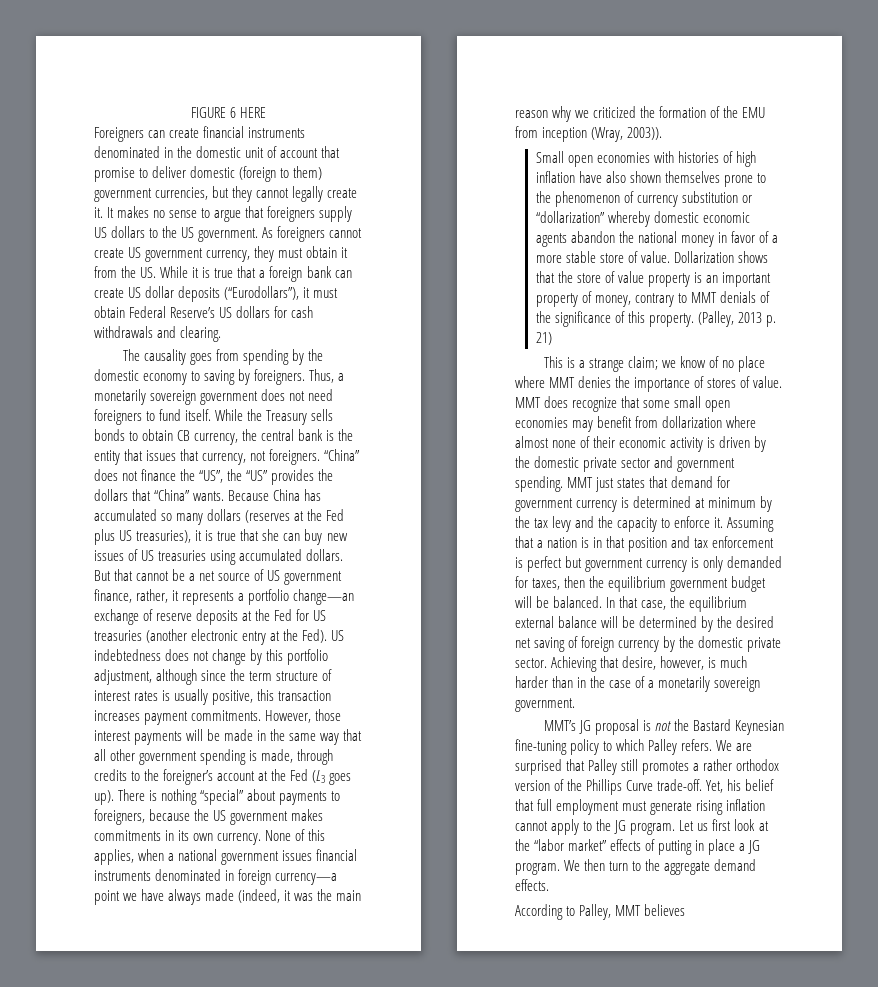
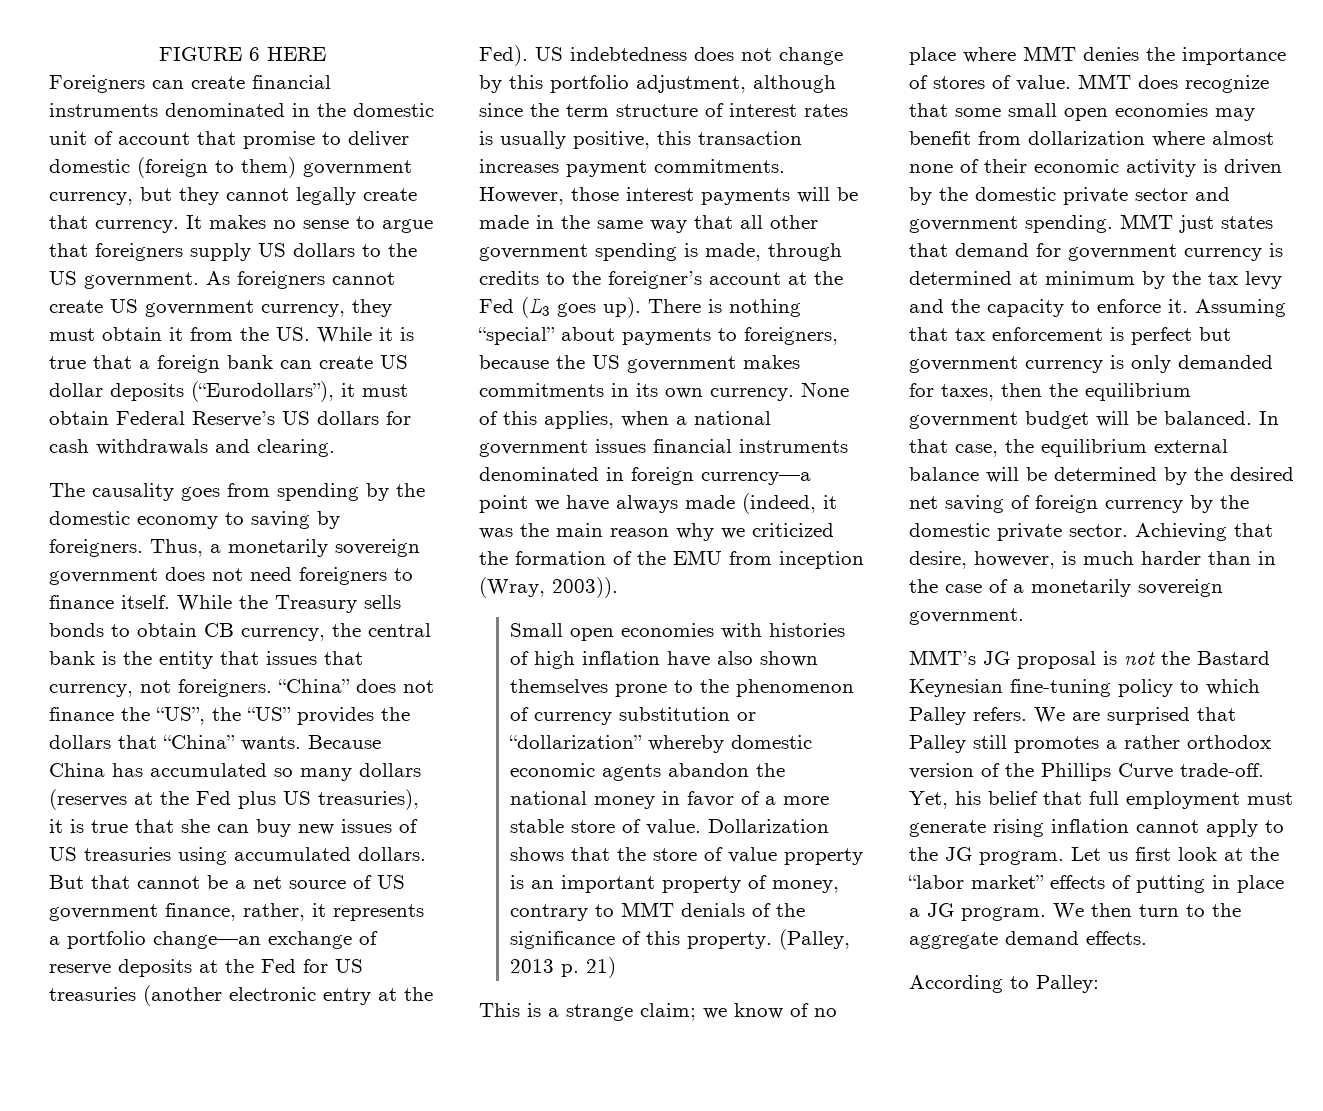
- Foreigners can create financial instruments denominated in the domestic unit of account that promise to deliver domestic (foreign to them) government currencies, but they cannot legally create it.
+ Foreigners can create financial instruments denominated in the domestic unit of account that promise to deliver domestic (foreign to them) government currency, but they cannot legally create that currency.
- Thus, a monetarily sovereign government does not need foreigners to fund itself.
+ Thus, a monetarily sovereign government does not need foreigners to finance itself.
- Assuming that a nation is in that position and tax enforcement is perfect but government currency is only demanded for taxes, then the equilibrium government budget will be balanced.
+ Assuming that tax enforcement is perfect but government currency is only demanded for taxes, then the equilibrium government budget will be balanced.
- According to Palley, MMT believes
+ According to Palley:

